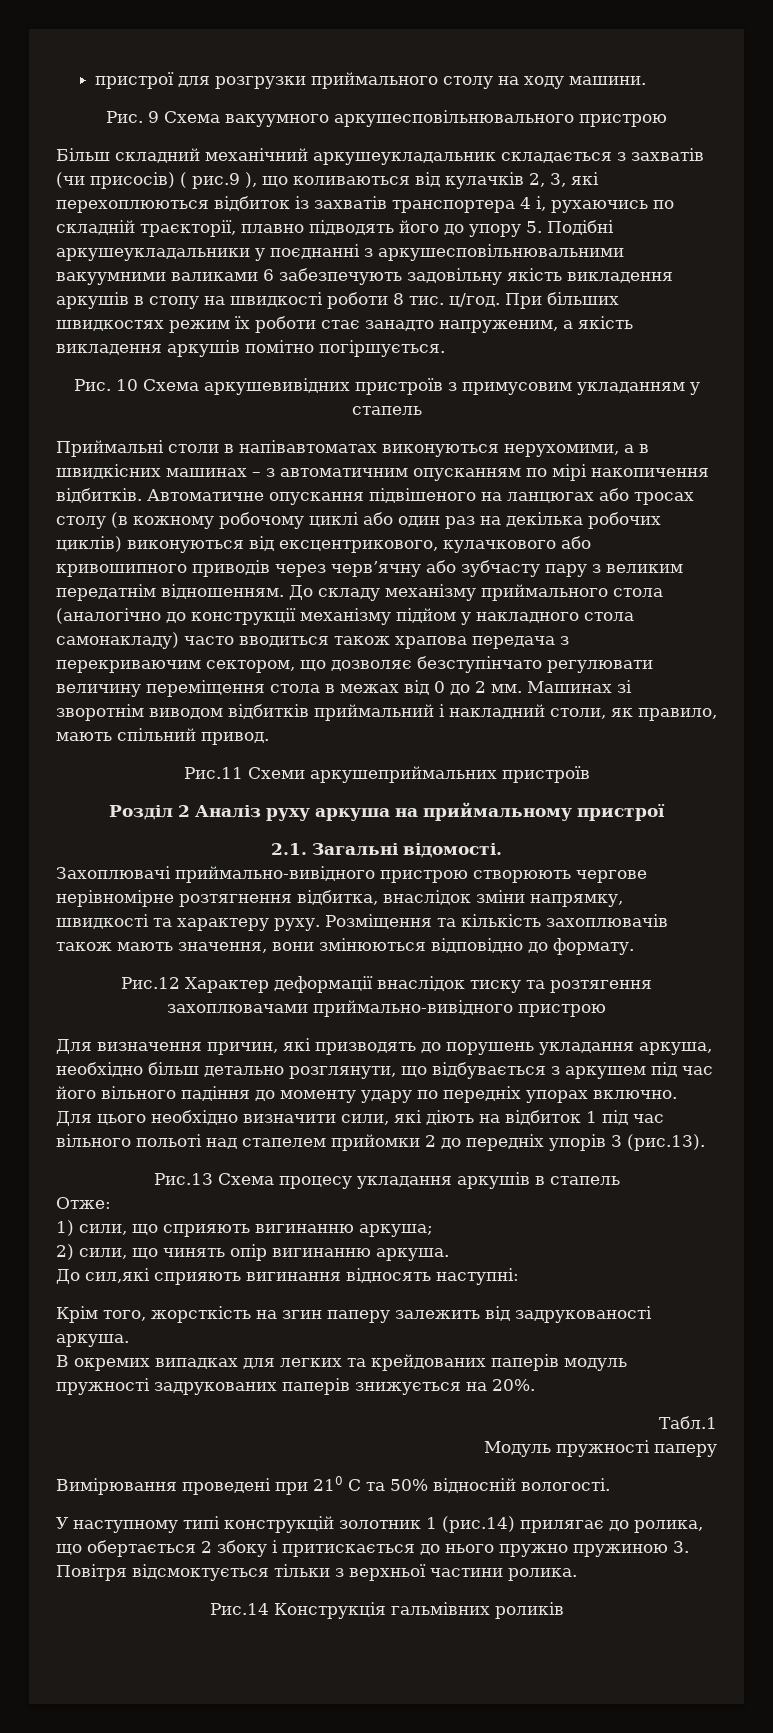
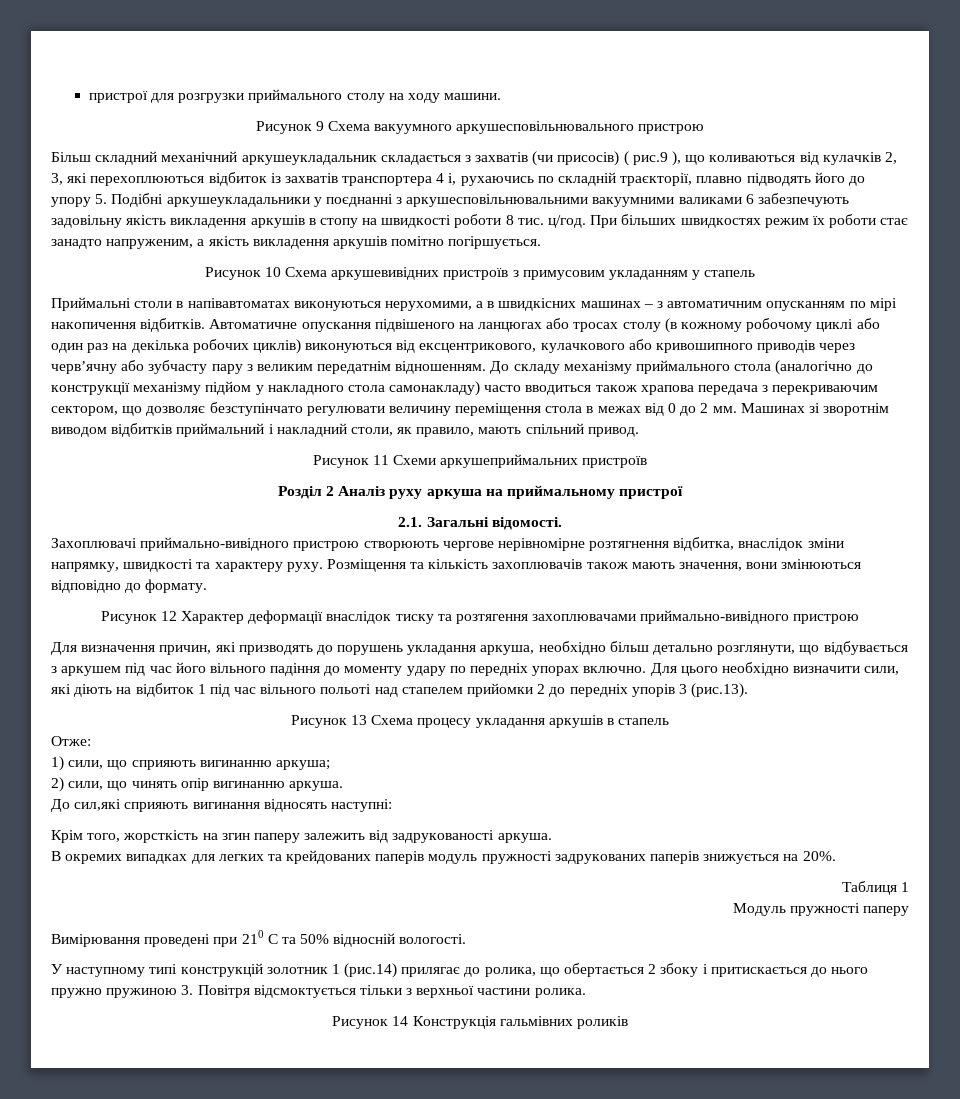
- Рис. 9 Схема вакуумного аркушесповільнювального пристрою
+ Рисунок 9 Схема вакуумного аркушесповільнювального пристрою
- Рис. 10 Схема аркушевивідних пристроїв з примусовим укладанням у стапель
+ Рисунок 10 Схема аркушевивідних пристроїв з примусовим укладанням у стапель
- Рис.11 Схеми аркушеприймальних пристроїв
+ Рисунок 11 Схеми аркушеприймальних пристроїв
- Рис.12 Характер деформації внаслідок тиску та розтягення захоплювачами приймально-вивідного пристрою
+ Рисунок 12 Характер деформації внаслідок тиску та розтягення захоплювачами приймально-вивідного пристрою
- Рис.13 Схема процесу укладання аркушів в стапель
+ Рисунок 13 Схема процесу укладання аркушів в стапель
- Табл.1
+ Таблиця 1
- Рис.14 Конструкція гальмівних роликів
+ Рисунок 14 Конструкція гальмівних роликів

